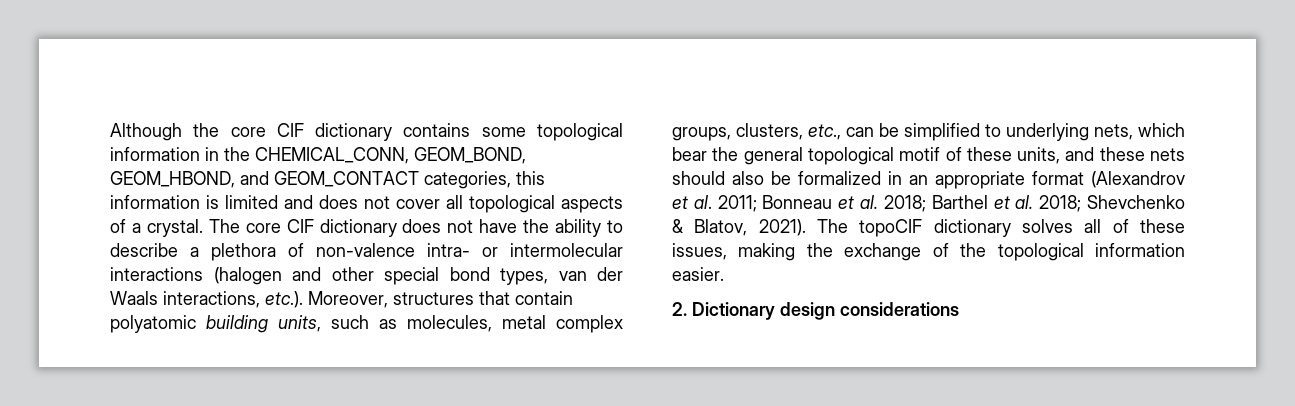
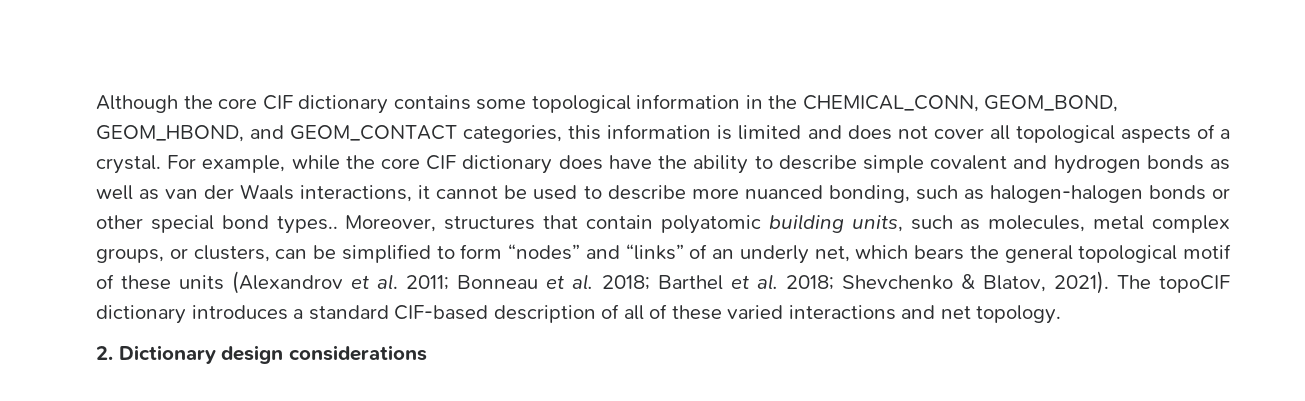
- The core CIF dictionary does not have the ability to describe a plethora of non-valence intra- or intermolecular interactions (halogen and other special bond types, van der Waals interactions, etc.). Moreover, structures that contain polyatomic building units, such as molecules, metal complex groups, clusters, etc., can be simplified to underlying nets, which bear the general topological motif of these units, and these nets should also be formalized in an appropriate format (Alexandrov et al. 2011; Bonneau et al. 2018; Barthel et al. 2018; Shevchenko & Blatov, 2021).
+ For example, while the core CIF dictionary does have the ability to describe simple covalent and hydrogen bonds as well as van der Waals interactions, it cannot be used to describe more nuanced bonding, such as halogen-halogen bonds or other special bond types.. Moreover, structures that contain polyatomic building units, such as molecules, metal complex groups, or clusters, can be simplified to form “nodes” and “links” of an underly net, which bears the general topological motif of these units (Alexandrov et al. 2011; Bonneau et al. 2018; Barthel et al. 2018; Shevchenko & Blatov, 2021).
- The topoCIF dictionary solves all of these issues, making the exchange of the topological information easier.
+ The topoCIF dictionary introduces a standard CIF-based description of all of these varied interactions and net topology.

